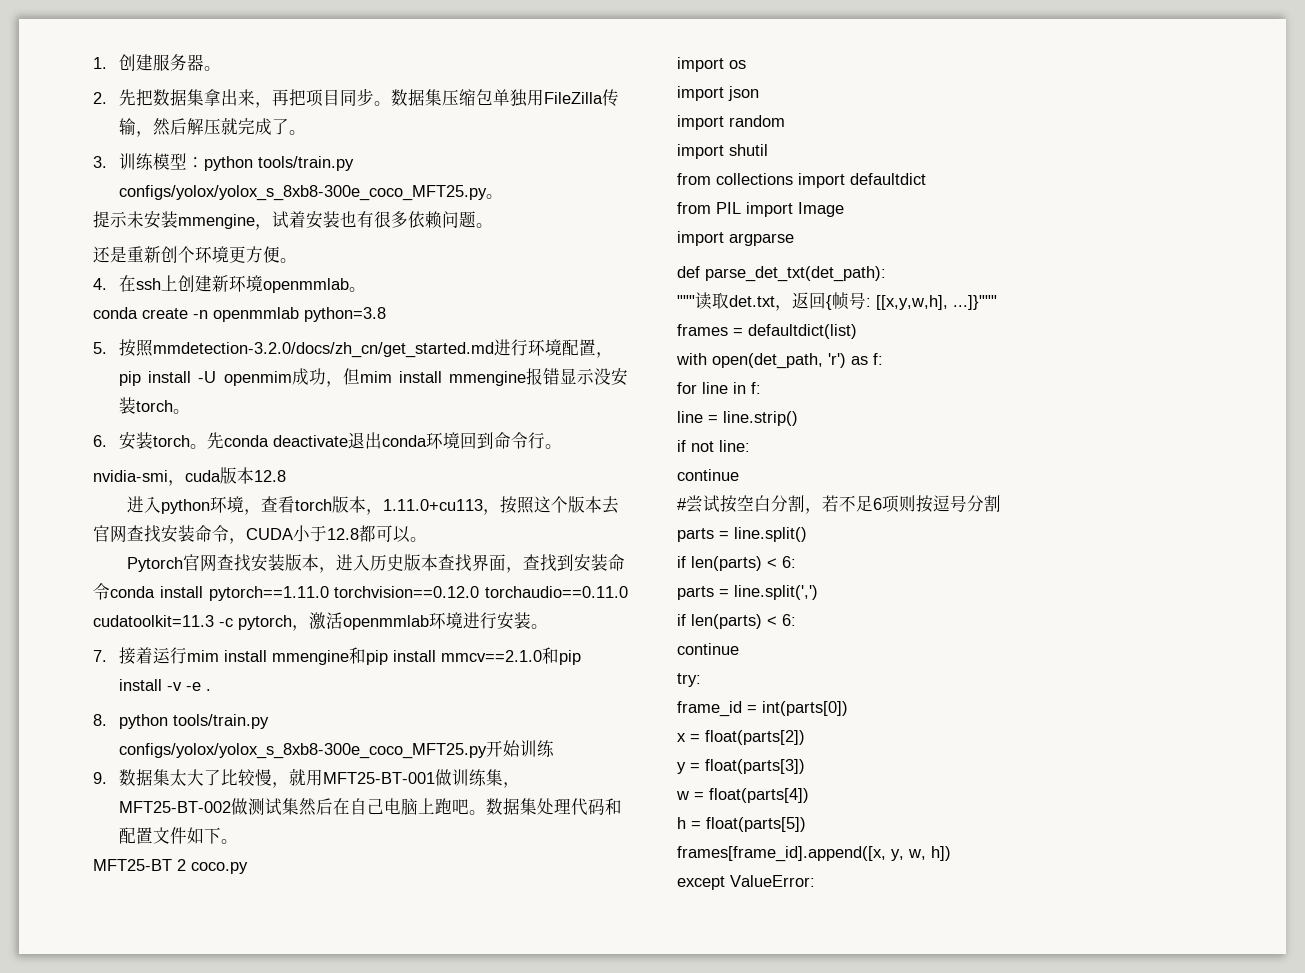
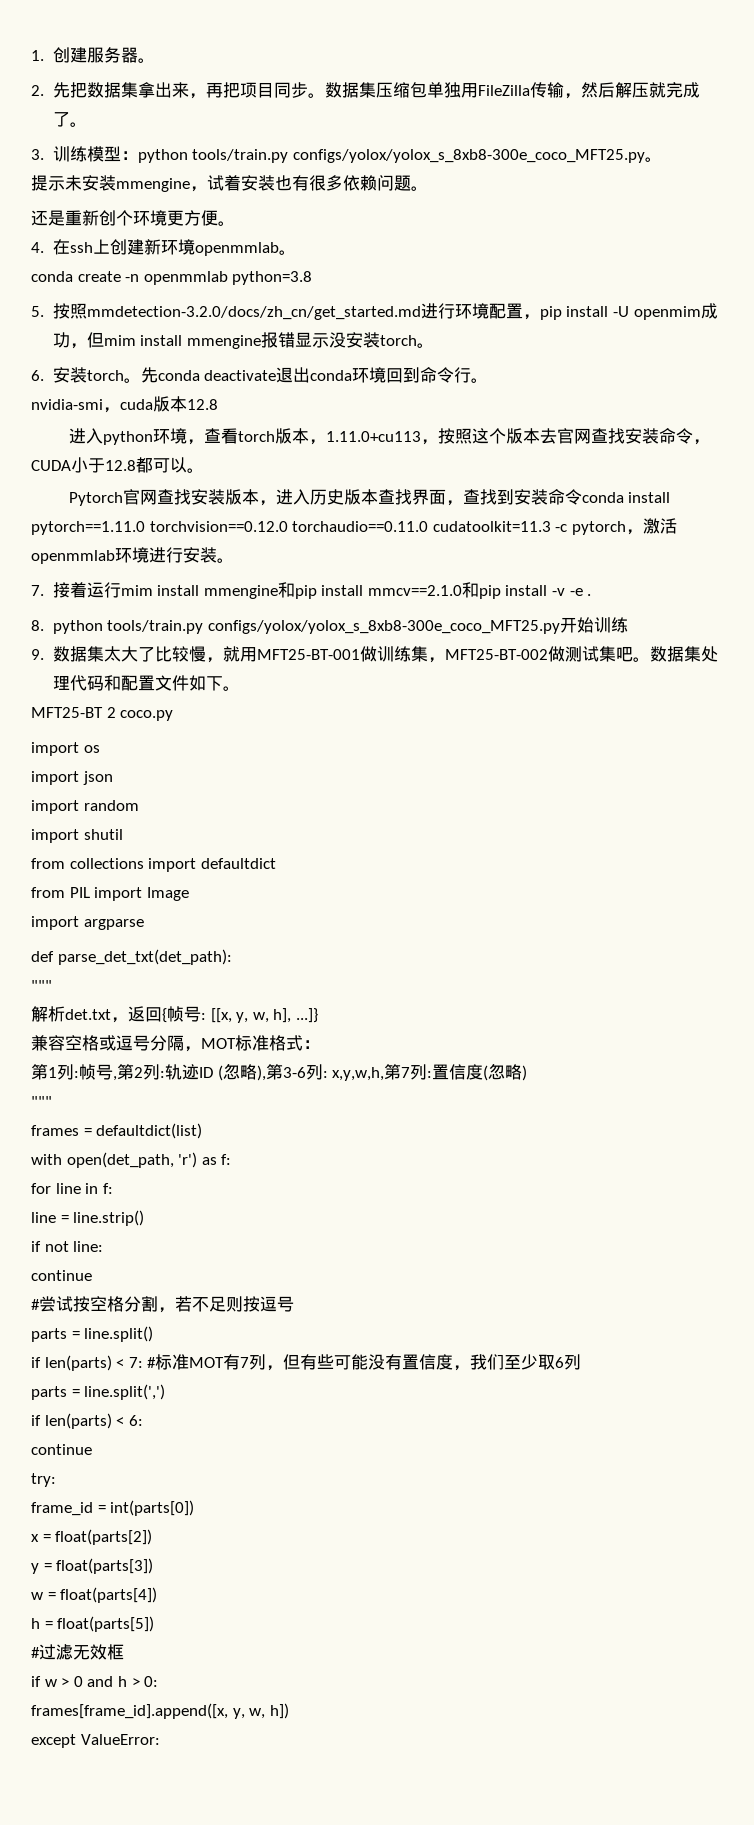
- 9.数据集太大了比较慢，就用MFT25-BT-001做训练集，MFT25-BT-002做测试集然后在自己电脑上跑吧。
+ 9.数据集太大了比较慢，就用MFT25-BT-001做训练集，MFT25-BT-002做测试集吧。
  def parse_det_txt(det_path):
- """读取det.txt，返回{帧号: [[x,y,w,h], ...]}"""
+ """
+ 解析det.txt，返回{帧号: [[x, y, w, h], ...]}
+ 兼容空格或逗号分隔，MOT标准格式：
+ 第1列:帧号,第2列:轨迹ID (忽略),第3-6列: x,y,w,h,第7列:置信度(忽略)
+ """
- #尝试按空白分割，若不足6项则按逗号分割
+ #尝试按空格分割，若不足则按逗号
  parts = line.split()
- if len(parts) < 6:
+ if len(parts) < 7: #标准MOT有7列，但有些可能没有置信度，我们至少取6列
+ #过滤无效框
+ if w > 0 and h > 0:

